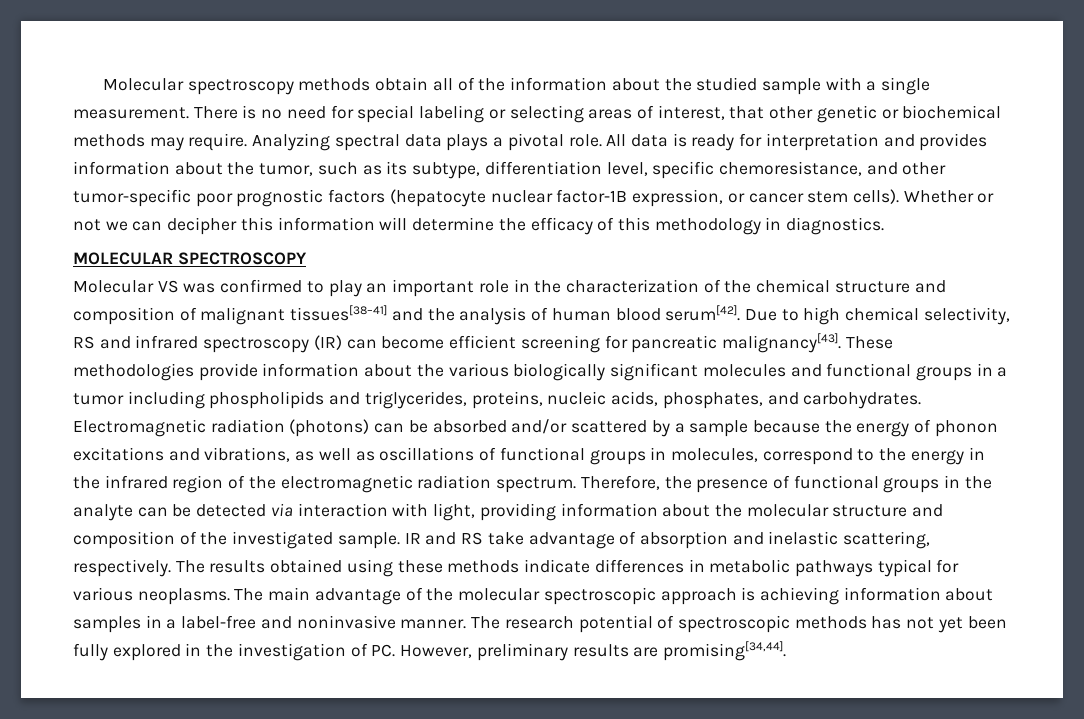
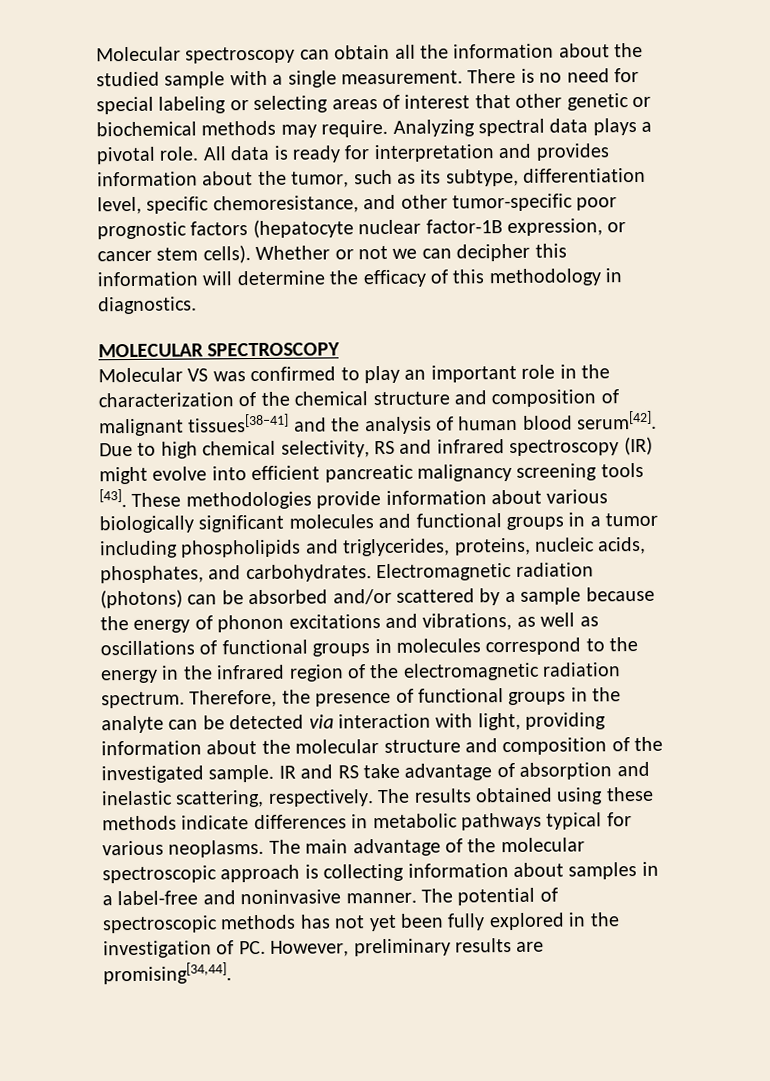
- Molecular spectroscopy methods obtain all of the information about the studied sample with a single measurement.
+ Molecular spectroscopy can obtain all the information about the studied sample with a single measurement.
- There is no need for special labeling or selecting areas of interest, that other genetic or biochemical methods may require.
+ There is no need for special labeling or selecting areas of interest that other genetic or biochemical methods may require.
- Due to high chemical selectivity, RS and infrared spectroscopy (IR) can become efficient screening for pancreatic malignancy[43].
+ Due to high chemical selectivity, RS and infrared spectroscopy (IR) might evolve into efficient pancreatic malignancy screening tools [43].
- These methodologies provide information about the various biologically significant molecules and functional groups in a tumor including phospholipids and triglycerides, proteins, nucleic acids, phosphates, and carbohydrates.
+ These methodologies provide information about various biologically significant molecules and functional groups in a tumor including phospholipids and triglycerides, proteins, nucleic acids, phosphates, and carbohydrates.
- Electromagnetic radiation (photons) can be absorbed and/or scattered by a sample because the energy of phonon excitations and vibrations, as well as oscillations of functional groups in molecules, correspond to the energy in the infrared region of the electromagnetic radiation spectrum.
+ Electromagnetic radiation (photons) can be absorbed and/or scattered by a sample because the energy of phonon excitations and vibrations, as well as oscillations of functional groups in molecules correspond to the energy in the infrared region of the electromagnetic radiation spectrum.
- The main advantage of the molecular spectroscopic approach is achieving information about samples in a label-free and noninvasive manner.
+ The main advantage of the molecular spectroscopic approach is collecting information about samples in a label-free and noninvasive manner.
- The research potential of spectroscopic methods has not yet been fully explored in the investigation of PC. However, preliminary results are promising[34,44].
+ The potential of spectroscopic methods has not yet been fully explored in the investigation of PC. However, preliminary results are promising[34,44].

